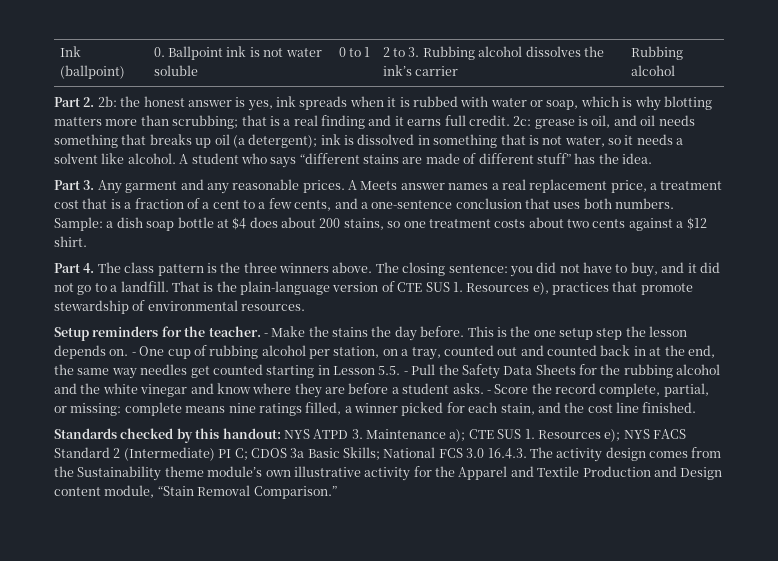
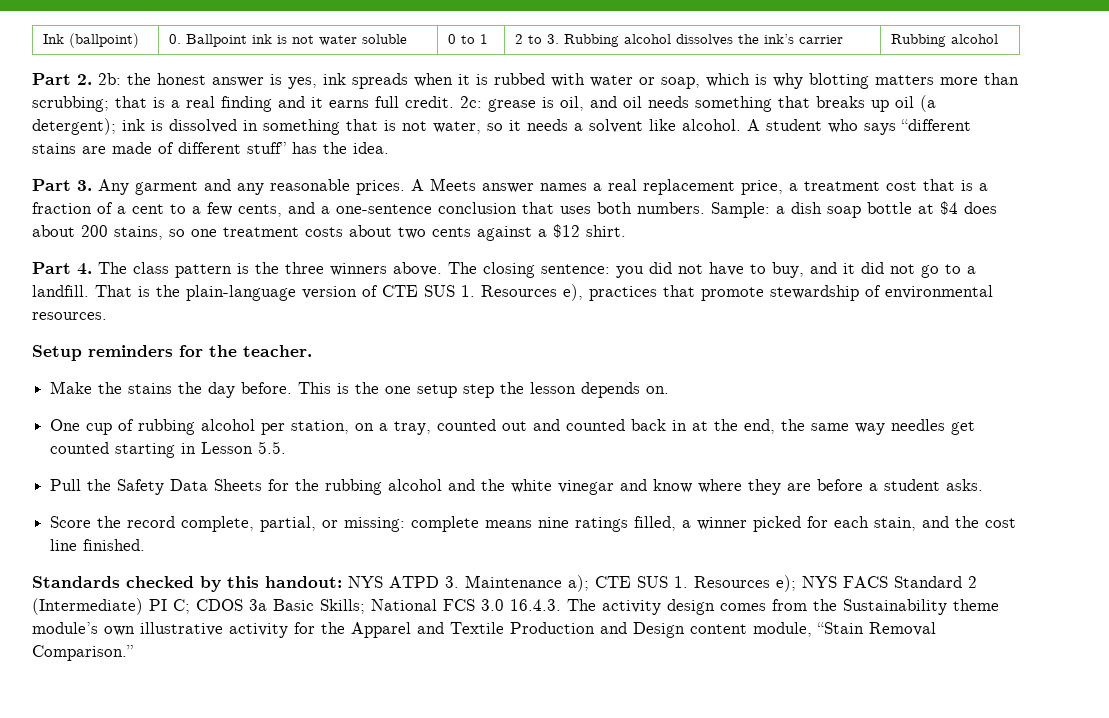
- Setup reminders for the teacher. - Make the stains the day before.
+ Setup reminders for the teacher.
+ Make the stains the day before.
- This is the one setup step the lesson depends on. - One cup of rubbing alcohol per station, on a tray, counted out and counted back in at the end, the same way needles get counted starting in Lesson 5.5. - Pull the Safety Data Sheets for the rubbing alcohol and the white vinegar and know where they are before a student asks. - Score the record complete, partial, or missing:
+ This is the one setup step the lesson depends on.
+ One cup of rubbing alcohol per station, on a tray, counted out and counted back in at the end, the same way needles get counted starting in Lesson 5.5.
+ Pull the Safety Data Sheets for the rubbing alcohol and the white vinegar and know where they are before a student asks.
+ Score the record complete, partial, or missing:

